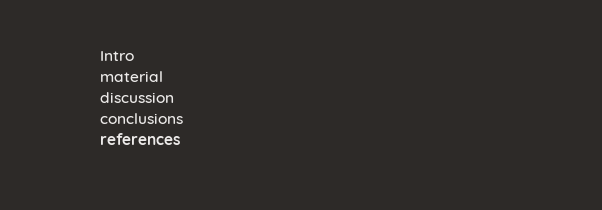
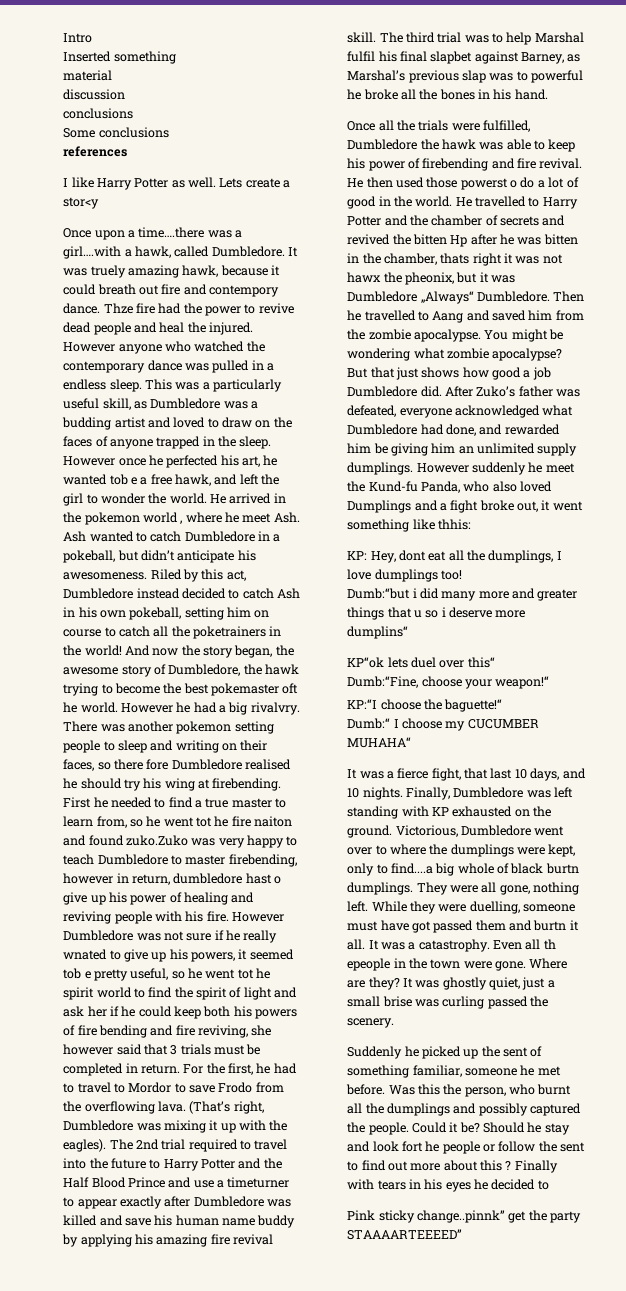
+ Inserted something
+ Some conclusions
+ I like Harry Potter as well. Lets create a stor<y
+ Once upon a time….there was a girl….with a hawk, called Dumbledore. It was truely amazing hawk, because it could breath out fire and contempory dance. Thze fire had the power to revive dead people and heal the injured. However anyone who watched the contemporary dance was pulled in a endless sleep. This was a particularly useful skill, as Dumbledore was a budding artist and loved to draw on the faces of anyone trapped in the sleep. However once he perfected his art, he wanted tob e a free hawk, and left the girl to wonder the world. He arrived in the pokemon world , where he meet Ash. Ash wanted to catch Dumbledore in a pokeball, but didn’t anticipate his awesomeness. Riled by this act, Dumbledore instead decided to catch Ash in his own pokeball, setting him on course to catch all the poketrainers in the world! And now the story began, the awesome story of Dumbledore, the hawk trying to become the best pokemaster oft he world. However he had a big rivalvry. There was another pokemon setting people to sleep and writing on their faces, so there fore Dumbledore realised he should try his wing at firebending. First he needed to find a true master to learn from, so he went tot he fire naiton and found zuko.Zuko was very happy to teach Dumbledore to master firebending, however in return, dumbledore hast o give up his power of healing and reviving people with his fire. However Dumbledore was not sure if he really wnated to give up his powers, it seemed tob e pretty useful, so he went tot he spirit world to find the spirit of light and ask her if he could keep both his powers of fire bending and fire reviving, she however said that 3 trials must be completed in return. For the first, he had to travel to Mordor to save Frodo from the overflowing lava. (That’s right, Dumbledore was mixing it up with the eagles). The 2nd trial required to travel into the future to Harry Potter and the Half Blood Prince and use a timeturner to appear exactly after Dumbledore was killed and save his human name buddy by applying his amazing fire revival skill. The third trial was to help Marshal fulfil his final slapbet against Barney, as Marshal’s previous slap was to powerful he broke all the bones in his hand.
+ Once all the trials were fulfilled, Dumbledore the hawk was able to keep his power of firebending and fire revival. He then used those powerst o do a lot of good in the world. He travelled to Harry Potter and the chamber of secrets and revived the bitten Hp after he was bitten in the chamber, thats right it was not hawx the pheonix, but it was Dumbledore „Always“ Dumbledore. Then he travelled to Aang and saved him from the zombie apocalypse. You might be wondering what zombie apocalypse? But that just shows how good a job Dumbledore did. After Zuko’s father was defeated, everyone acknowledged what Dumbledore had done, and rewarded him be giving him an unlimited supply dumplings. However suddenly he meet the Kund-fu Panda, who also loved Dumplings and a fight broke out, it went something like thhis:
+ KP: Hey, dont eat all the dumplings, I love dumplings too!
+ Dumb:“but i did many more and greater things that u so i deserve more dumplins“
+ KP“ok lets duel over this“
+ Dumb:“Fine, choose your weapon!“
+ KP:“I choose the baguette!“
+ Dumb:“ I choose my CUCUMBER MUHAHA“
+ It was a fierce fight, that last 10 days, and 10 nights. Finally, Dumbledore was left standing with KP exhausted on the ground. Victorious, Dumbledore went over to where the dumplings were kept, only to find....a big whole of black burtn dumplings. They were all gone, nothing left. While they were duelling, someone must have got passed them and burtn it all. It was a catastrophy. Even all th epeople in the town were gone. Where are they? It was ghostly quiet, just a small brise was curling passed the scenery.
+ Suddenly he picked up the sent of something familiar, someone he met before. Was this the person, who burnt all the dumplings and possibly captured the people. Could it be? Should he stay and look fort he people or follow the sent to find out more about this ? Finally with tears in his eyes he decided to
+ Pink sticky change..pinnk” get the party STAAAARTEEEED”

